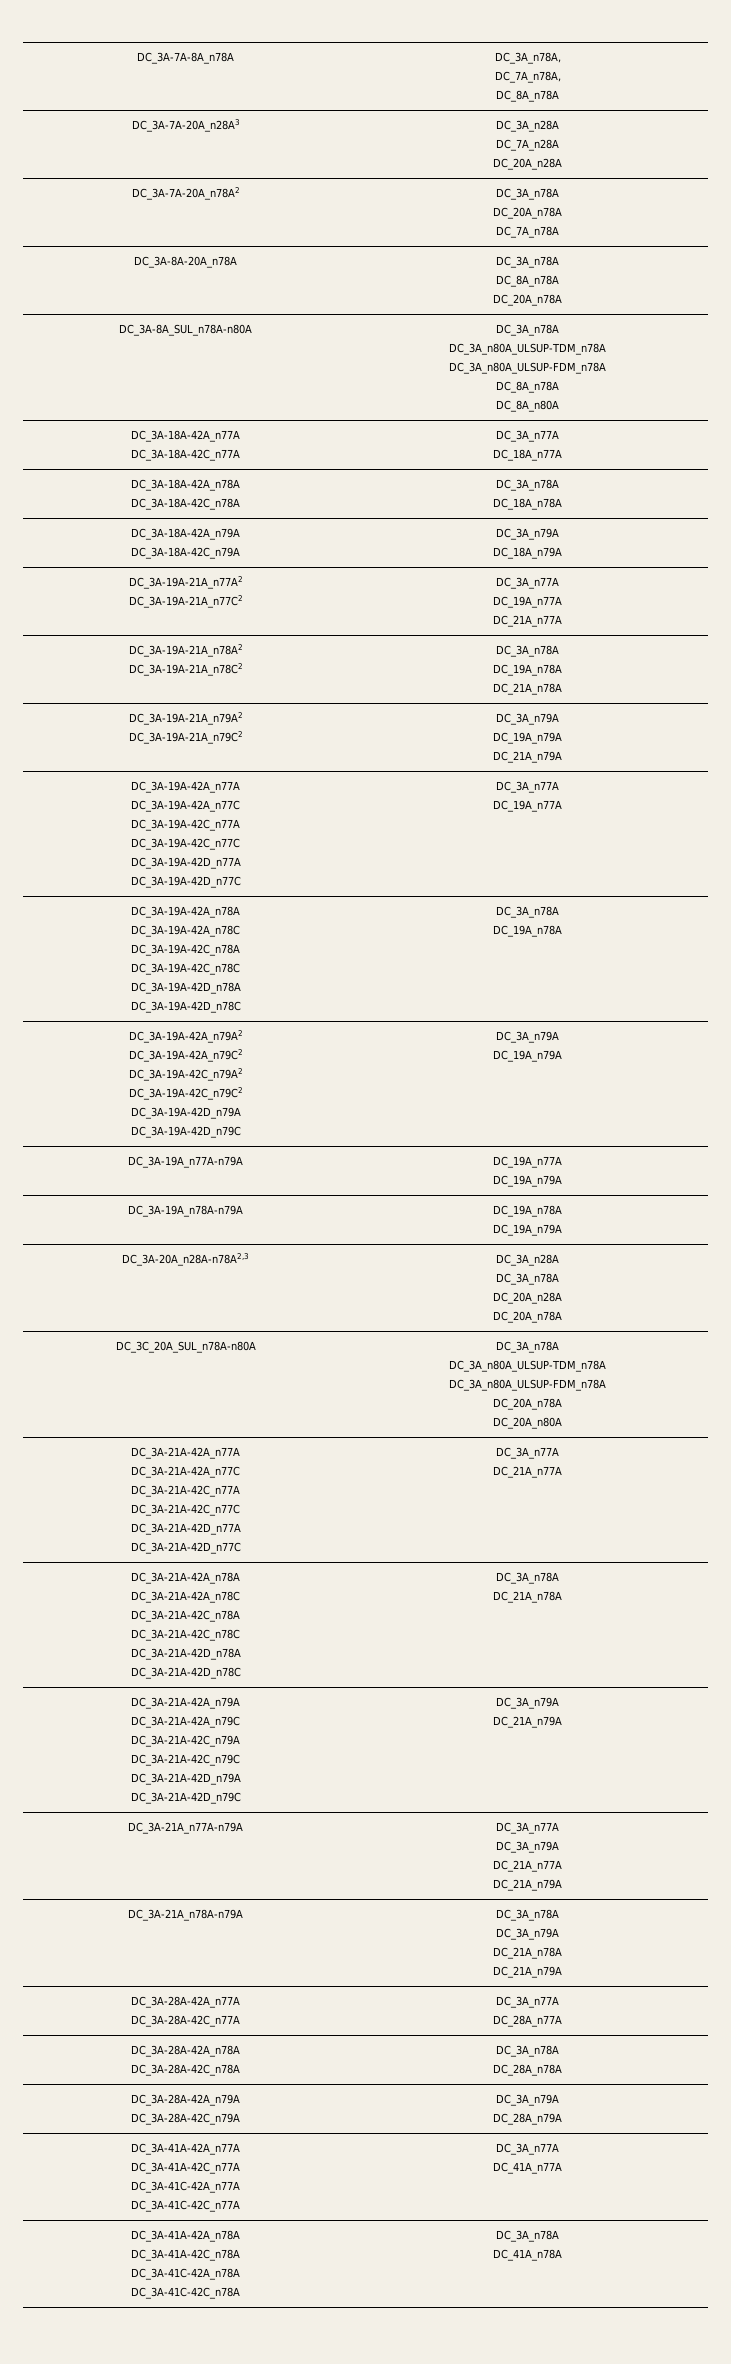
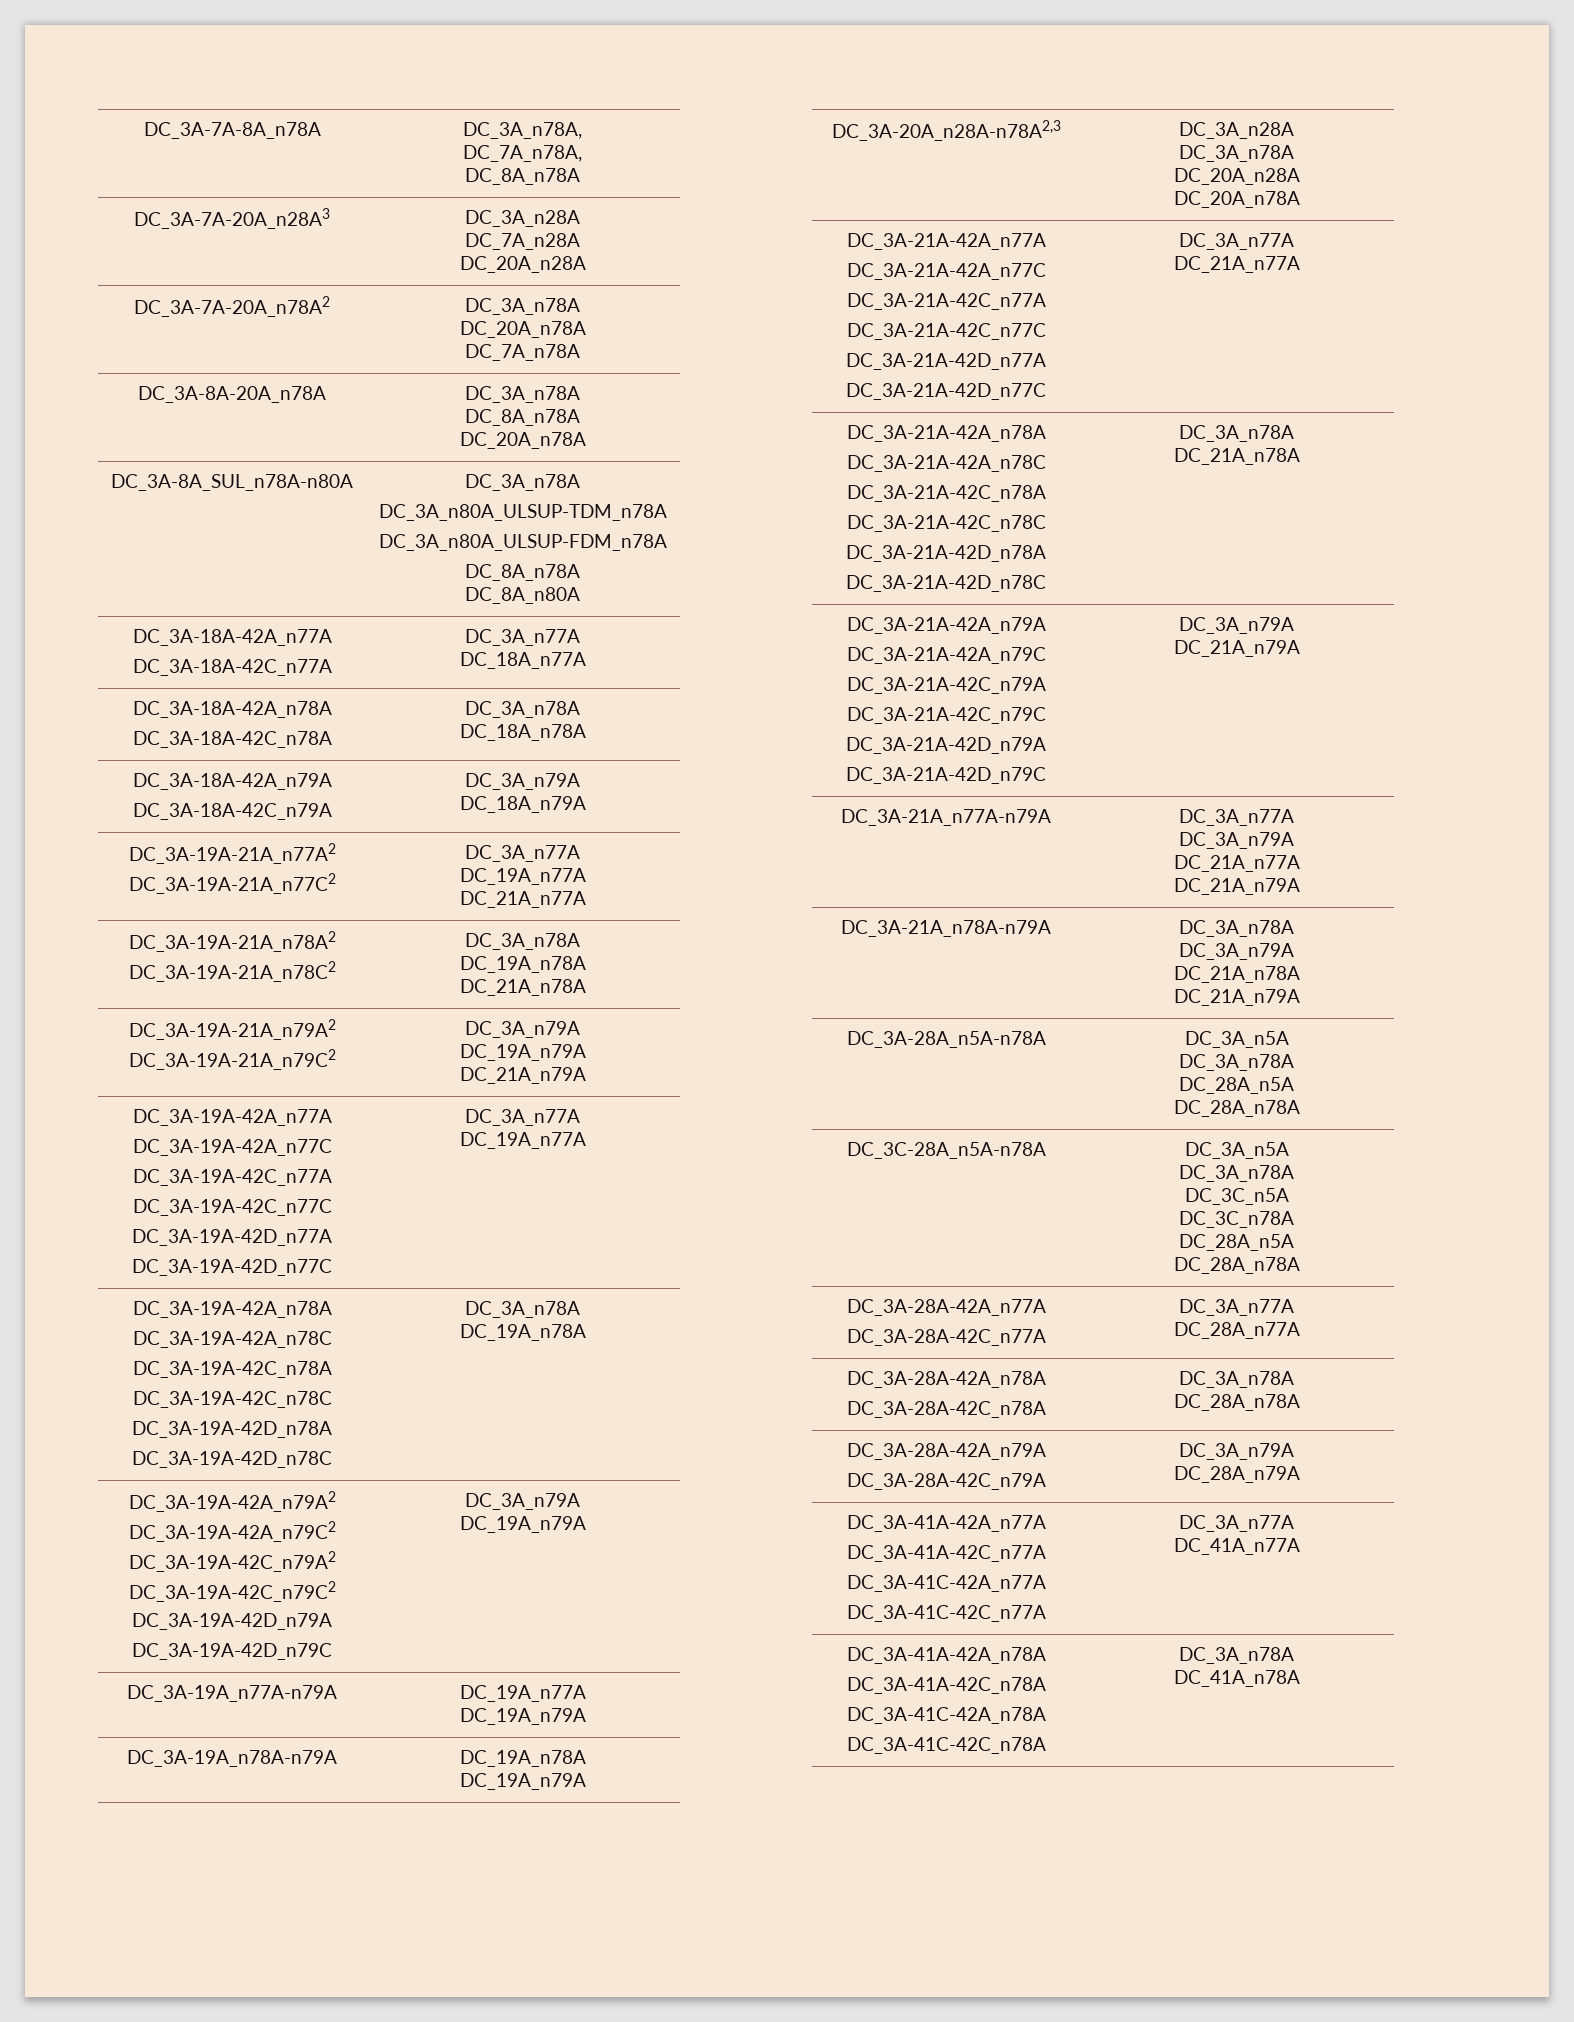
- DC_3C_20A_SUL_n78A-n80A | DC_3A_n78A
- DC_3A_n80A_ULSUP-TDM_n78A
- DC_3A_n80A_ULSUP-FDM_n78A
- DC_20A_n78A
- DC_20A_n80A
+ DC_3A-28A_n5A-n78A | DC_3A_n5A
+ DC_3A_n78A
+ DC_28A_n5A
+ DC_28A_n78A
+ DC_3C-28A_n5A-n78A | DC_3A_n5A
+ DC_3A_n78A
+ DC_3C_n5A
+ DC_3C_n78A
+ DC_28A_n5A
+ DC_28A_n78A

